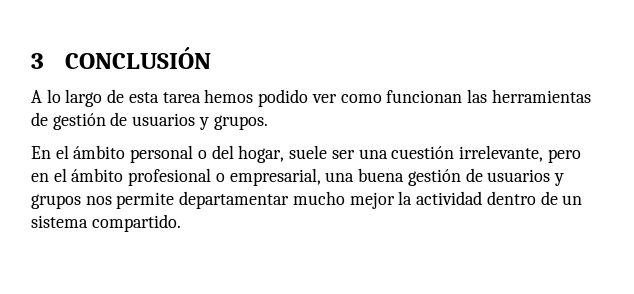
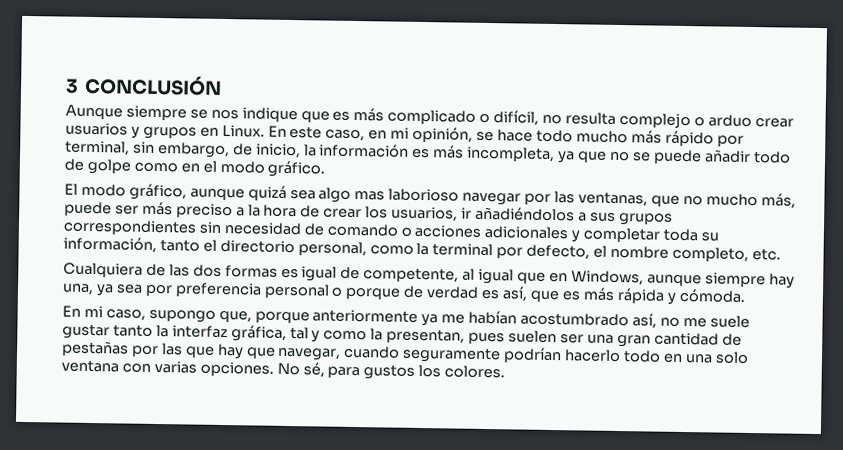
- A lo largo de esta tarea hemos podido ver como funcionan las herramientas de gestión de usuarios y grupos.
- En el ámbito personal o del hogar, suele ser una cuestión irrelevante, pero en el ámbito profesional o empresarial, una buena gestión de usuarios y grupos nos permite departamentar mucho mejor la actividad dentro de un sistema compartido.
+ Aunque siempre se nos indique que es más complicado o difícil, no resulta complejo o arduo crear usuarios y grupos en Linux. En este caso, en mi opinión, se hace todo mucho más rápido por terminal, sin embargo, de inicio, la información es más incompleta, ya que no se puede añadir todo de golpe como en el modo gráfico.
+ El modo gráfico, aunque quizá sea algo mas laborioso navegar por las ventanas, que no mucho más, puede ser más preciso a la hora de crear los usuarios, ir añadiéndolos a sus grupos correspondientes sin necesidad de comando o acciones adicionales y completar toda su información, tanto el directorio personal, como la terminal por defecto, el nombre completo, etc.
+ Cualquiera de las dos formas es igual de competente, al igual que en Windows, aunque siempre hay una, ya sea por preferencia personal o porque de verdad es así, que es más rápida y cómoda.
+ En mi caso, supongo que, porque anteriormente ya me habían acostumbrado así, no me suele gustar tanto la interfaz gráfica, tal y como la presentan, pues suelen ser una gran cantidad de pestañas por las que hay que navegar, cuando seguramente podrían hacerlo todo en una solo ventana con varias opciones. No sé, para gustos los colores.

